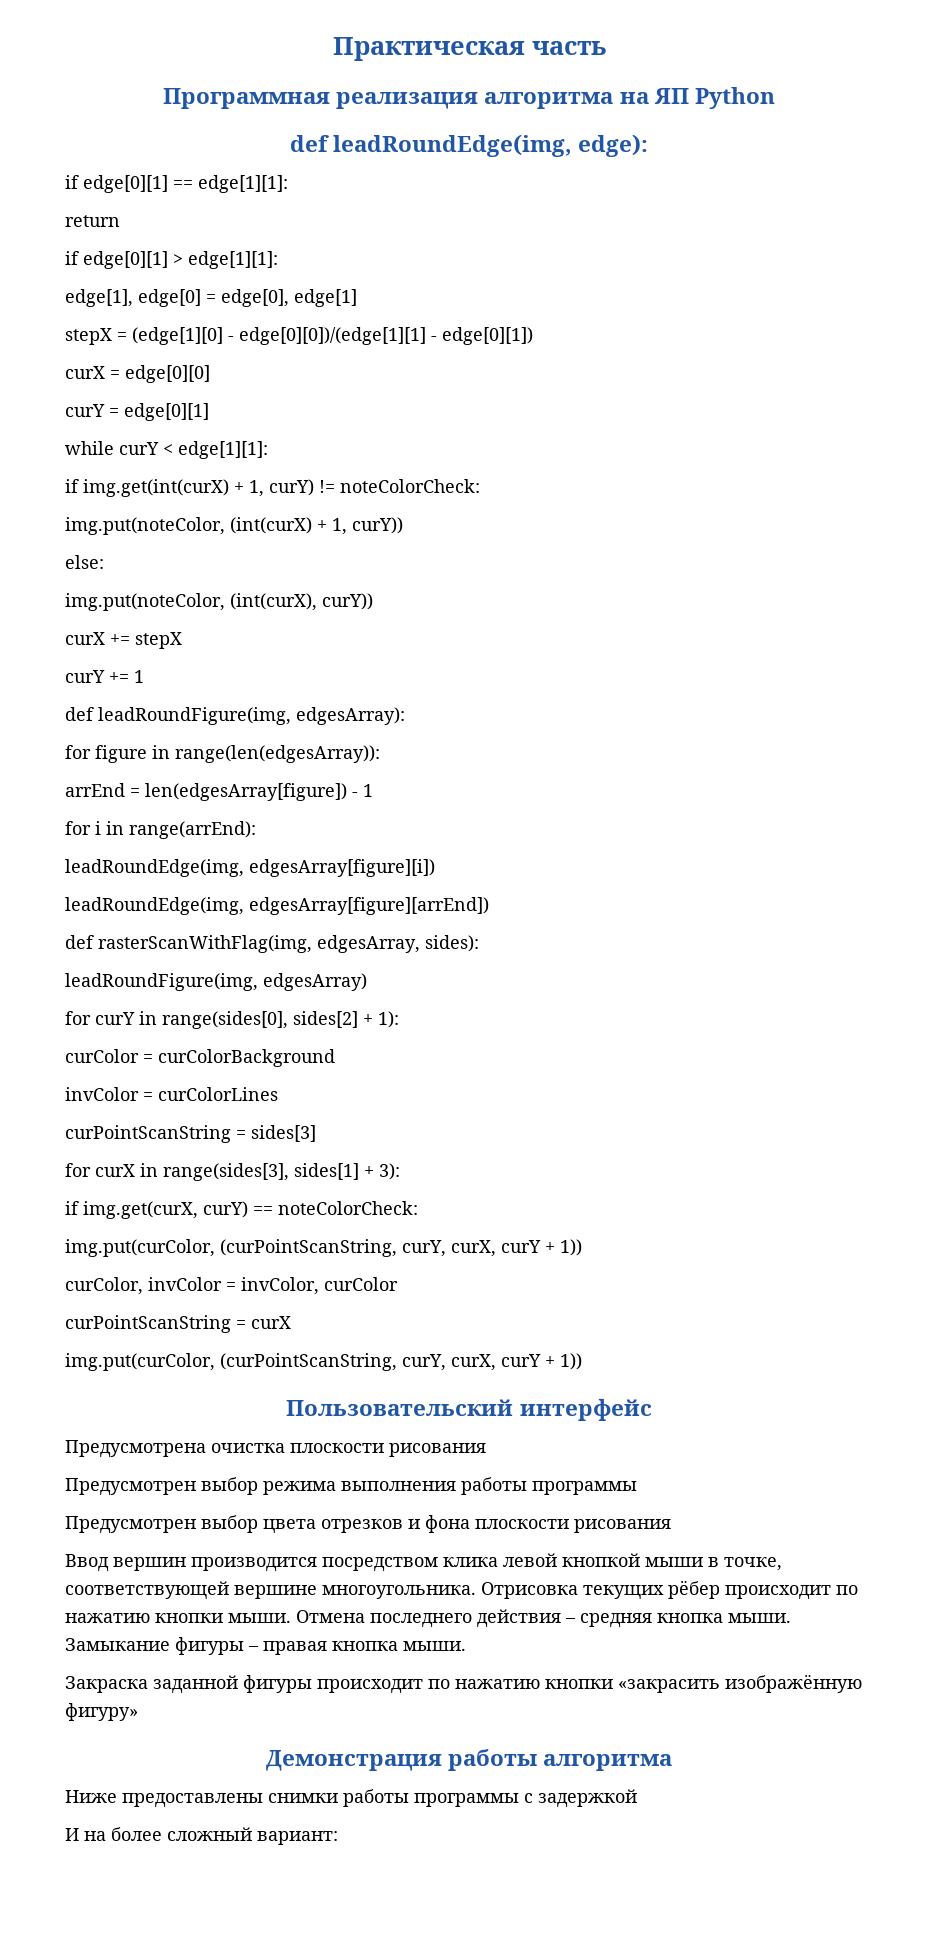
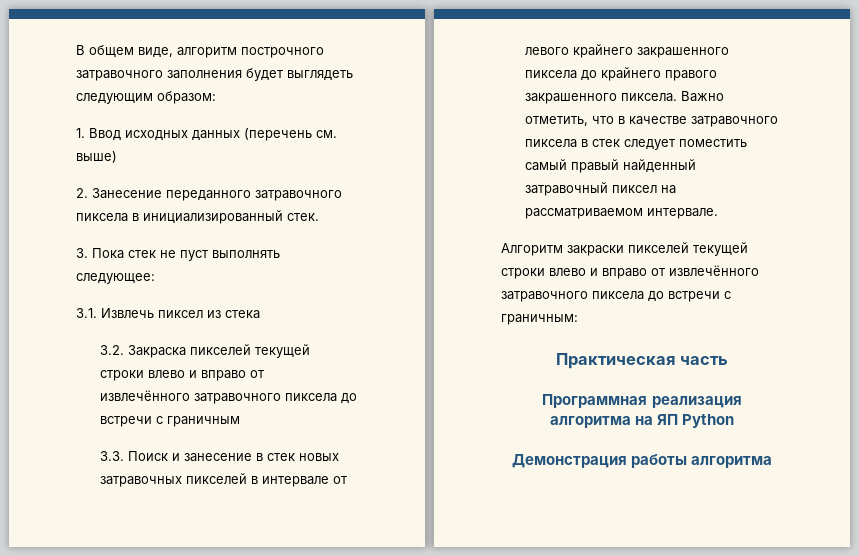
+ В общем виде, алгоритм построчного затравочного заполнения будет выглядеть следующим образом:
+ 1. Ввод исходных данных (перечень см. выше)
+ 2. Занесение переданного затравочного пиксела в инициализированный стек.
+ 3. Пока стек не пуст выполнять следующее:
+ 3.1. Извлечь пиксел из стека
+ 3.2. Закраска пикселей текущей строки влево и вправо от извлечённого затравочного пиксела до встречи с граничным
+ 3.3. Поиск и занесение в стек новых затравочных пикселей в интервале от левого крайнего закрашенного пиксела до крайнего правого закрашенного пиксела. Важно отметить, что в качестве затравочного пиксела в стек следует поместить самый правый найденный затравочный пиксел на рассматриваемом интервале.
+ Алгоритм закраски пикселей текущей строки влево и вправо от извлечённого затравочного пиксела до встречи с граничным:
- def leadRoundEdge(img, edge):
- if edge[0][1] == edge[1][1]:
- return
- if edge[0][1] > edge[1][1]:
- edge[1], edge[0] = edge[0], edge[1]
- stepX = (edge[1][0] - edge[0][0])/(edge[1][1] - edge[0][1])
- curX = edge[0][0]
- curY = edge[0][1]
- while curY < edge[1][1]:
- if img.get(int(curX) + 1, curY) != noteColorCheck:
- img.put(noteColor, (int(curX) + 1, curY))
- else:
- img.put(noteColor, (int(curX), curY))
- curX += stepX
- curY += 1
- def leadRoundFigure(img, edgesArray):
- for figure in range(len(edgesArray)):
- arrEnd = len(edgesArray[figure]) - 1
- for i in range(arrEnd):
- leadRoundEdge(img, edgesArray[figure][i])
- leadRoundEdge(img, edgesArray[figure][arrEnd])
- def rasterScanWithFlag(img, edgesArray, sides):
- leadRoundFigure(img, edgesArray)
- for curY in range(sides[0], sides[2] + 1):
- curColor = curColorBackground
- invColor = curColorLines
- curPointScanString = sides[3]
- for curX in range(sides[3], sides[1] + 3):
- if img.get(curX, curY) == noteColorCheck:
- img.put(curColor, (curPointScanString, curY, curX, curY + 1))
- curColor, invColor = invColor, curColor
- curPointScanString = curX
- img.put(curColor, (curPointScanString, curY, curX, curY + 1))
- Пользовательский интерфейс
- Предусмотрена очистка плоскости рисования
- Предусмотрен выбор режима выполнения работы программы
- Предусмотрен выбор цвета отрезков и фона плоскости рисования
- Ввод вершин производится посредством клика левой кнопкой мыши в точке, соответствующей вершине многоугольника. Отрисовка текущих рёбер происходит по нажатию кнопки мыши. Отмена последнего действия – средняя кнопка мыши. Замыкание фигуры – правая кнопка мыши.
- Закраска заданной фигуры происходит по нажатию кнопки «закрасить изображённую фигуру»
  Демонстрация работы алгоритма
- Ниже предоставлены снимки работы программы с задержкой
- И на более сложный вариант:

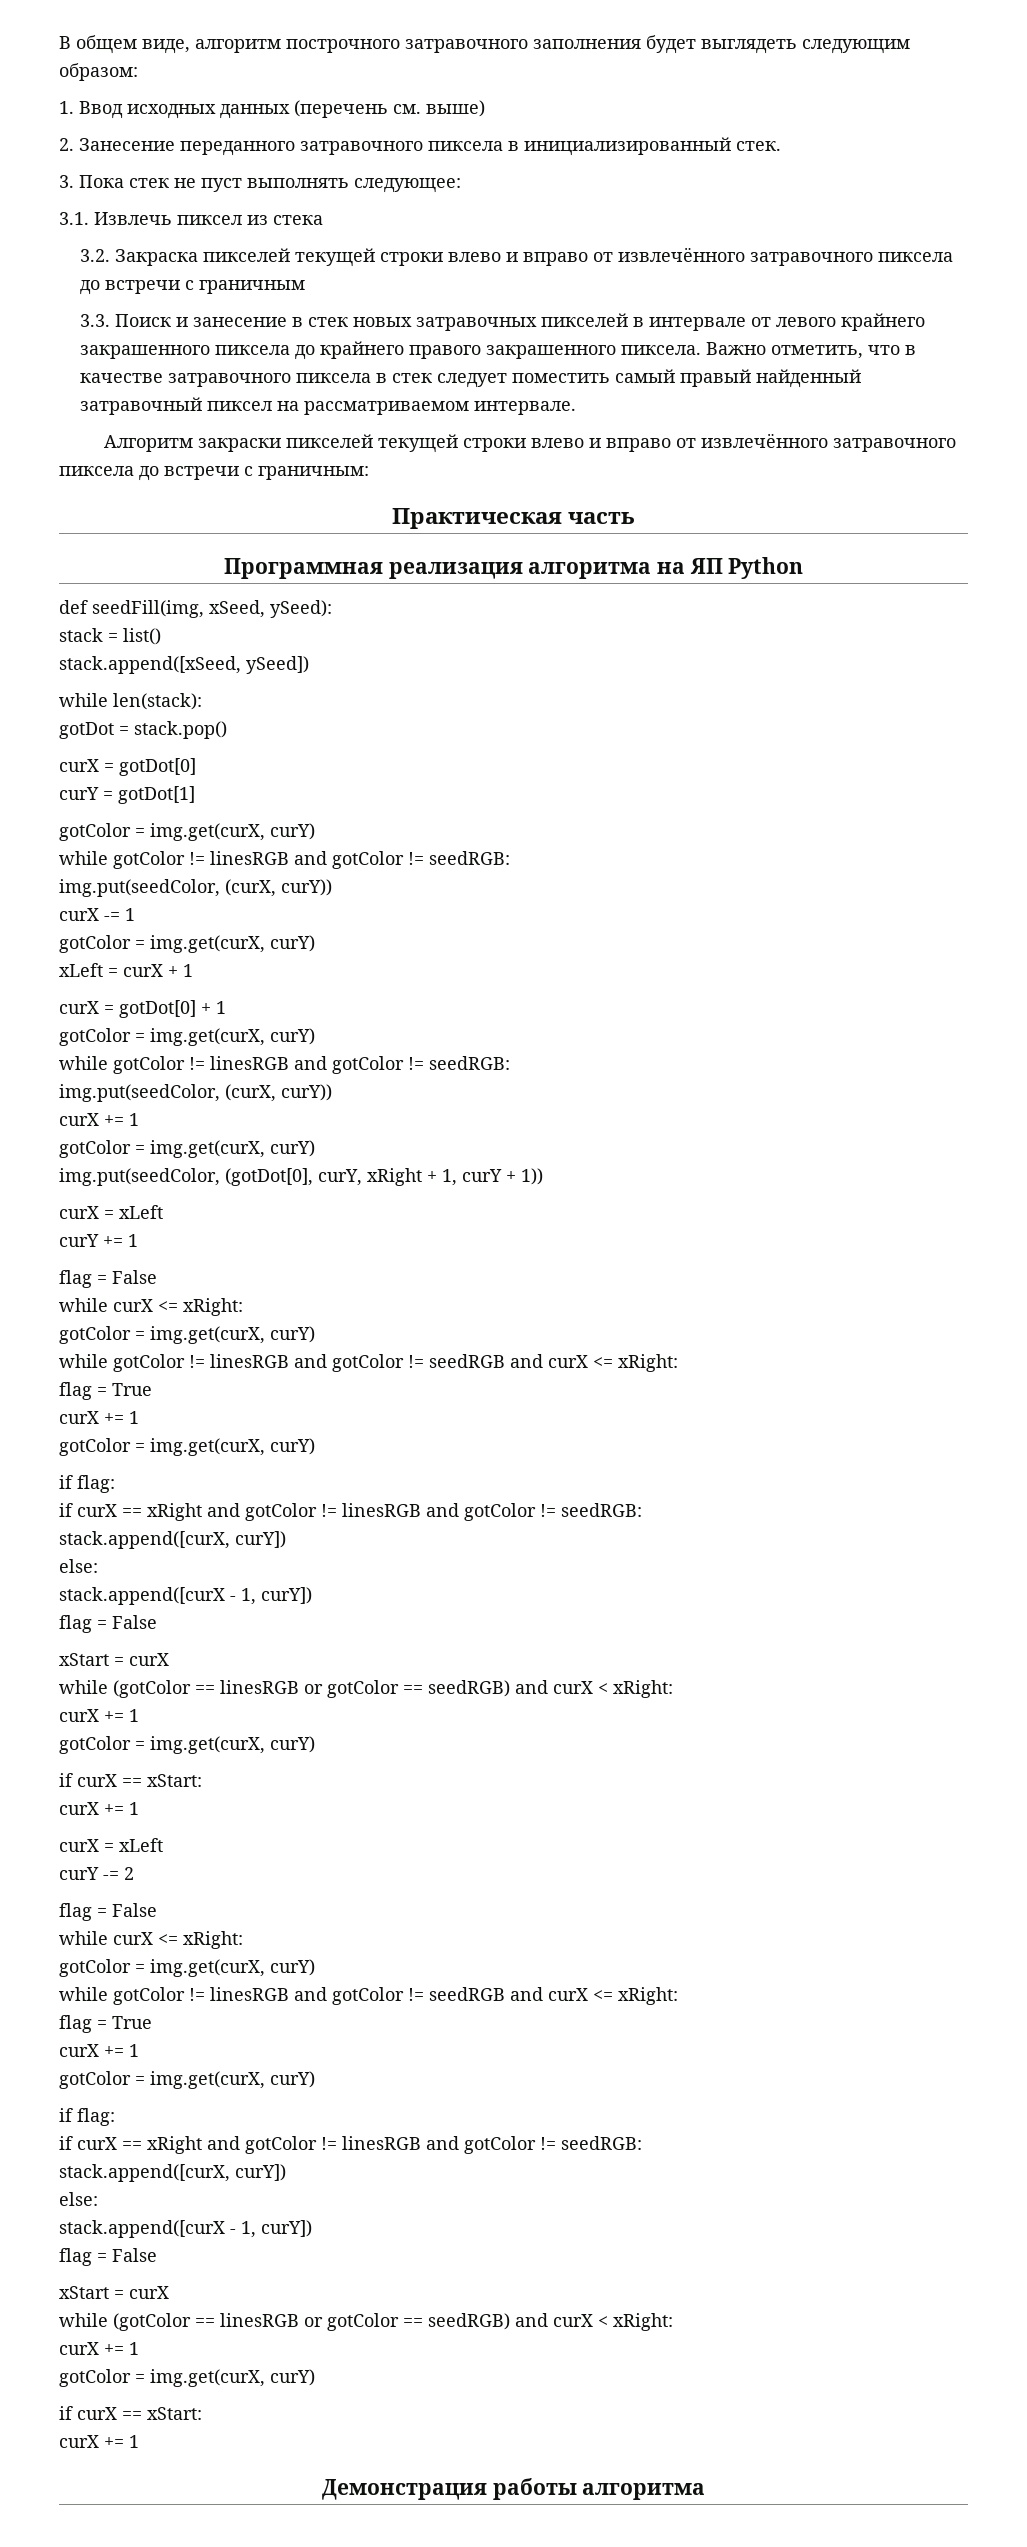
+ def seedFill(img, xSeed, ySeed):
+ stack = list()
+ stack.append([xSeed, ySeed])
+ while len(stack):
+ gotDot = stack.pop()
+ curX = gotDot[0]
+ curY = gotDot[1]
+ gotColor = img.get(curX, curY)
+ while gotColor != linesRGB and gotColor != seedRGB:
+ img.put(seedColor, (curX, curY))
+ curX -= 1
+ gotColor = img.get(curX, curY)
+ xLeft = curX + 1
+ curX = gotDot[0] + 1
+ gotColor = img.get(curX, curY)
+ while gotColor != linesRGB and gotColor != seedRGB:
+ img.put(seedColor, (curX, curY))
+ curX += 1
+ gotColor = img.get(curX, curY)
+ img.put(seedColor, (gotDot[0], curY, xRight + 1, curY + 1))
+ curX = xLeft
+ curY += 1
+ flag = False
+ while curX <= xRight:
+ gotColor = img.get(curX, curY)
+ while gotColor != linesRGB and gotColor != seedRGB and curX <= xRight:
+ flag = True
+ curX += 1
+ gotColor = img.get(curX, curY)
+ if flag:
+ if curX == xRight and gotColor != linesRGB and gotColor != seedRGB:
+ stack.append([curX, curY])
+ else:
+ stack.append([curX - 1, curY])
+ flag = False
+ xStart = curX
+ while (gotColor == linesRGB or gotColor == seedRGB) and curX < xRight:
+ curX += 1
+ gotColor = img.get(curX, curY)
+ if curX == xStart:
+ curX += 1
+ curX = xLeft
+ curY -= 2
+ flag = False
+ while curX <= xRight:
+ gotColor = img.get(curX, curY)
+ while gotColor != linesRGB and gotColor != seedRGB and curX <= xRight:
+ flag = True
+ curX += 1
+ gotColor = img.get(curX, curY)
+ if flag:
+ if curX == xRight and gotColor != linesRGB and gotColor != seedRGB:
+ stack.append([curX, curY])
+ else:
+ stack.append([curX - 1, curY])
+ flag = False
+ xStart = curX
+ while (gotColor == linesRGB or gotColor == seedRGB) and curX < xRight:
+ curX += 1
+ gotColor = img.get(curX, curY)
+ if curX == xStart:
+ curX += 1

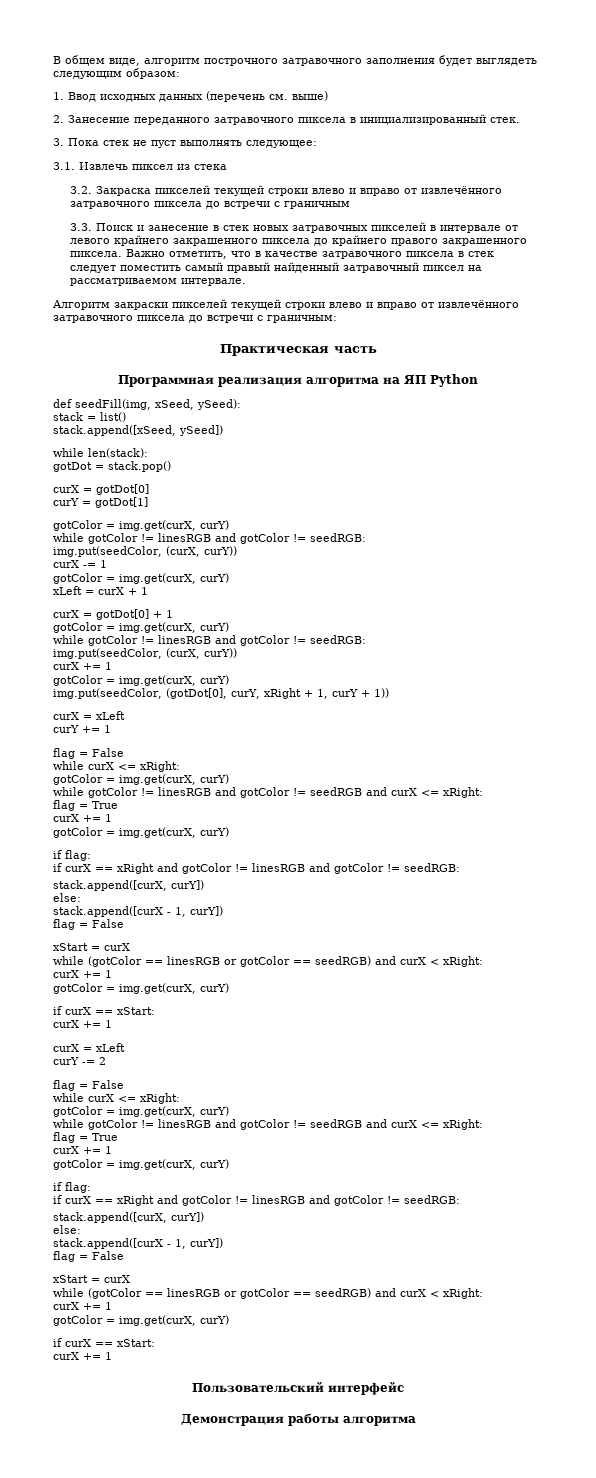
+ Пользовательский интерфейс

